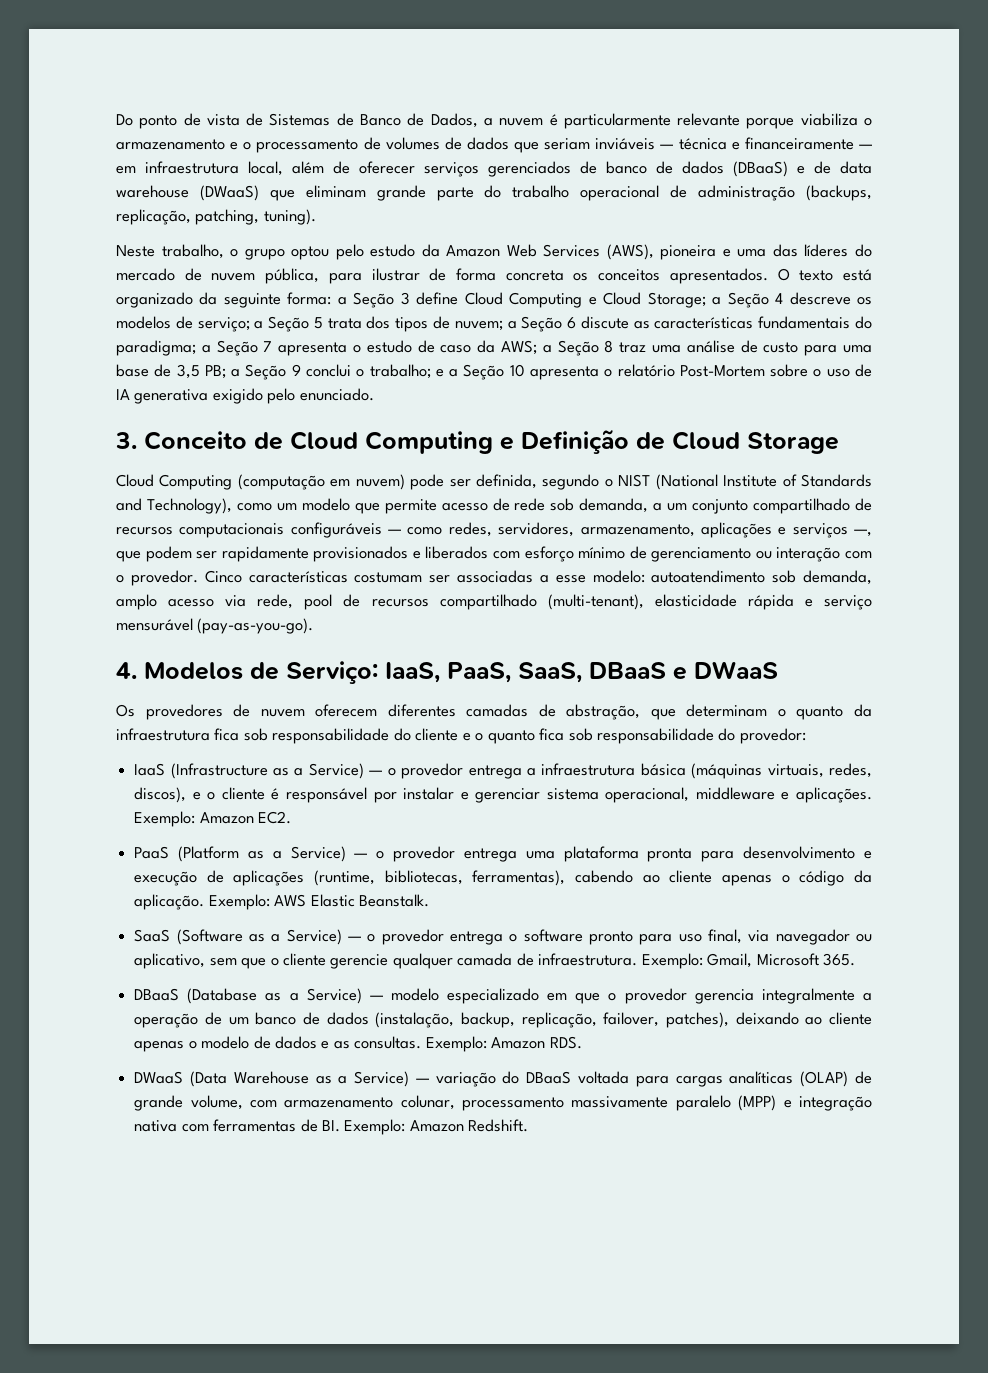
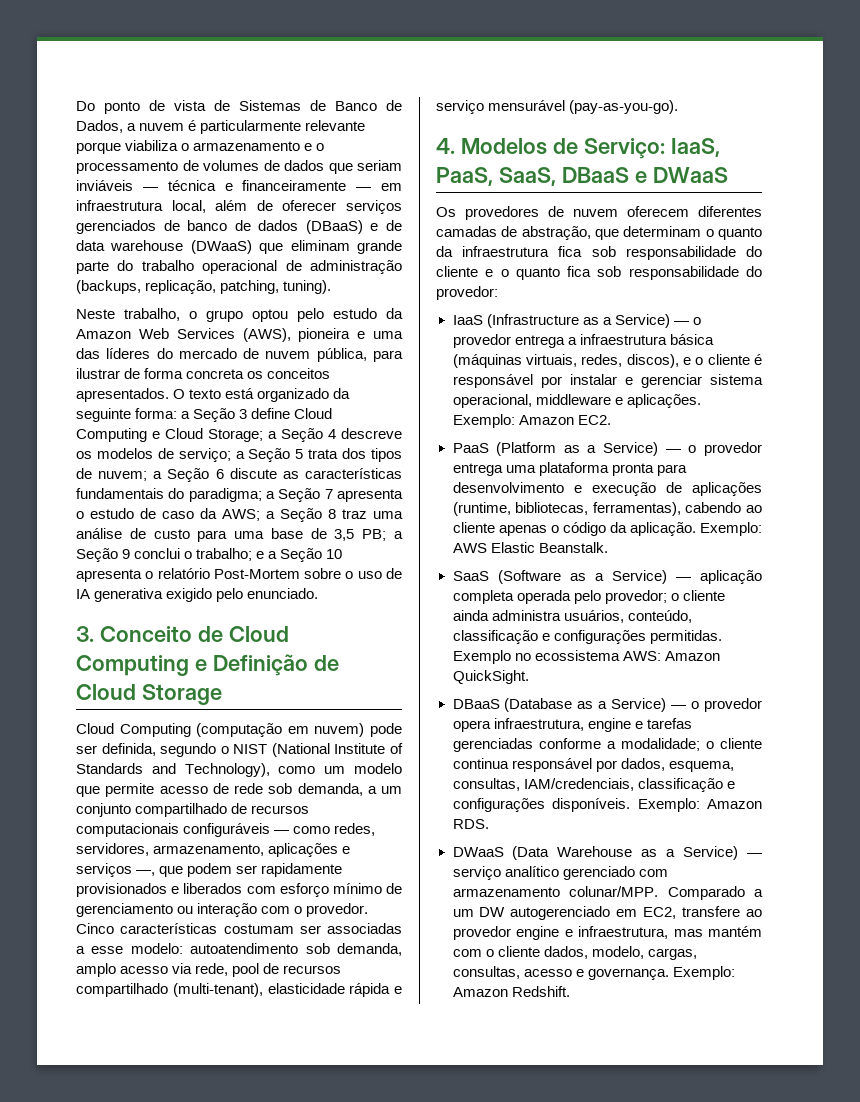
- SaaS (Software as a Service) — o provedor entrega o software pronto para uso final, via navegador ou aplicativo, sem que o cliente gerencie qualquer camada de infraestrutura. Exemplo: Gmail, Microsoft 365.
+ SaaS (Software as a Service) — aplicação completa operada pelo provedor; o cliente ainda administra usuários, conteúdo, classificação e configurações permitidas. Exemplo no ecossistema AWS: Amazon QuickSight.
- DBaaS (Database as a Service) — modelo especializado em que o provedor gerencia integralmente a operação de um banco de dados (instalação, backup, replicação, failover, patches), deixando ao cliente apenas o modelo de dados e as consultas.
+ DBaaS (Database as a Service) — o provedor opera infraestrutura, engine e tarefas gerenciadas conforme a modalidade; o cliente continua responsável por dados, esquema, consultas, IAM/credenciais, classificação e configurações disponíveis.
- DWaaS (Data Warehouse as a Service) — variação do DBaaS voltada para cargas analíticas (OLAP) de grande volume, com armazenamento colunar, processamento massivamente paralelo (MPP) e integração nativa com ferramentas de BI. Exemplo: Amazon Redshift.
+ DWaaS (Data Warehouse as a Service) — serviço analítico gerenciado com armazenamento colunar/MPP. Comparado a um DW autogerenciado em EC2, transfere ao provedor engine e infraestrutura, mas mantém com o cliente dados, modelo, cargas, consultas, acesso e governança. Exemplo: Amazon Redshift.

